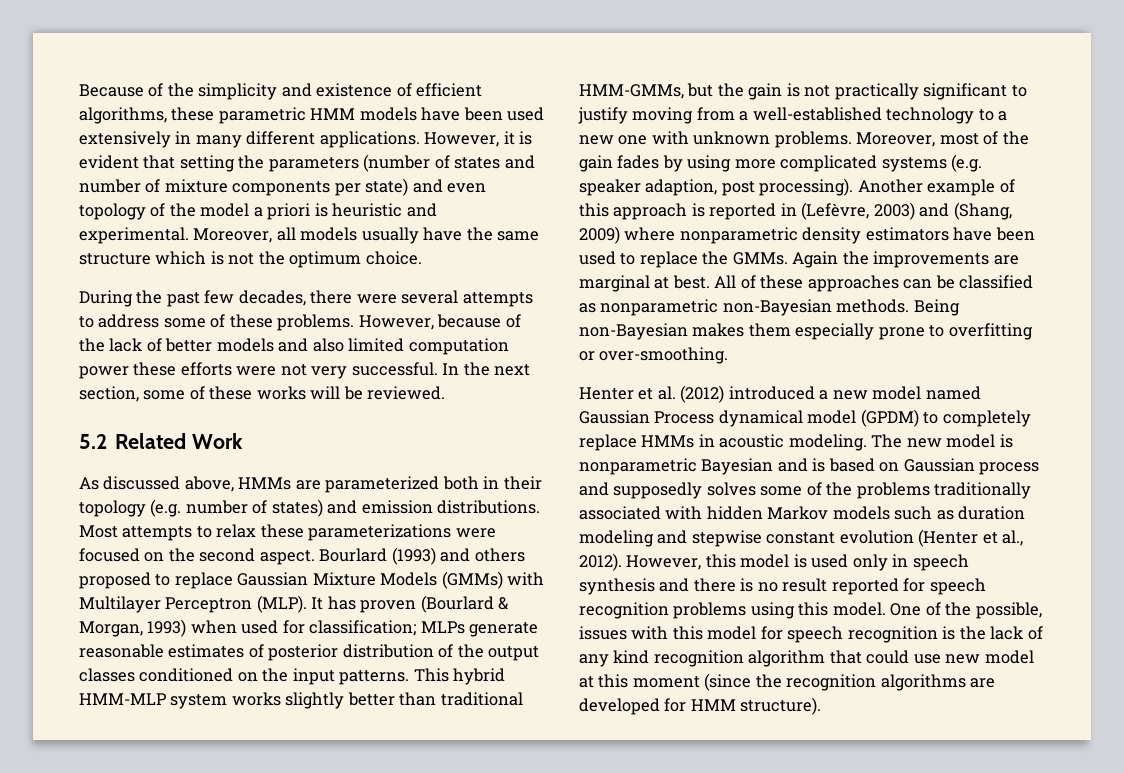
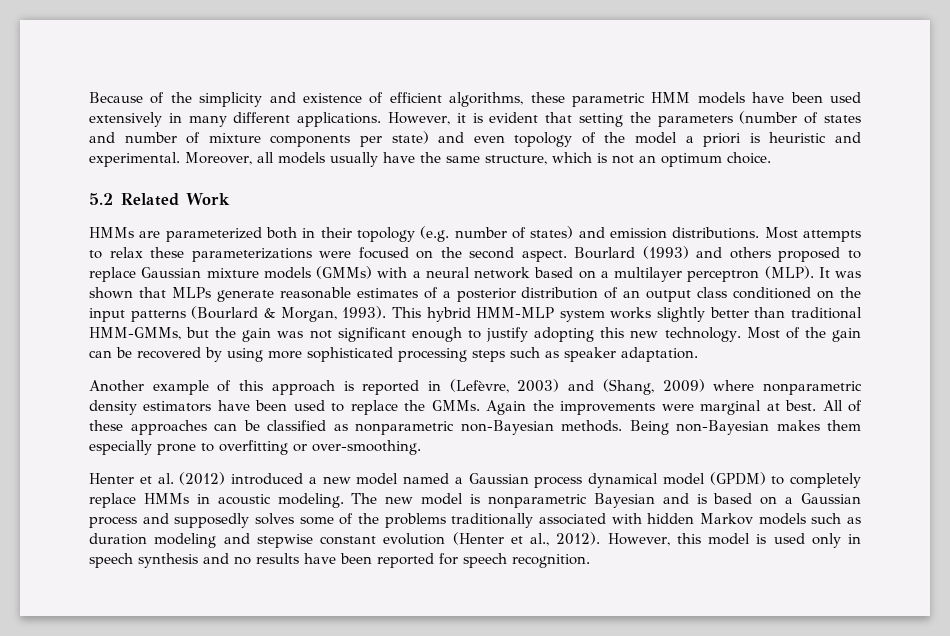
- Moreover, all models usually have the same structure which is not the optimum choice.
+ Moreover, all models usually have the same structure, which is not an optimum choice.
- During the past few decades, there were several attempts to address some of these problems. However, because of the lack of better models and also limited computation power these efforts were not very successful. In the next section, some of these works will be reviewed.
- As discussed above, HMMs are parameterized both in their topology (e.g. number of states) and emission distributions.
+ HMMs are parameterized both in their topology (e.g. number of states) and emission distributions.
- Bourlard (1993) and others proposed to replace Gaussian Mixture Models (GMMs) with Multilayer Perceptron (MLP). It has proven (Bourlard & Morgan, 1993) when used for classification; MLPs generate reasonable estimates of posterior distribution of the output classes conditioned on the input patterns.
+ Bourlard (1993) and others proposed to replace Gaussian mixture models (GMMs) with a neural network based on a multilayer perceptron (MLP). It was shown that MLPs generate reasonable estimates of a posterior distribution of an output class conditioned on the input patterns (Bourlard & Morgan, 1993).
- This hybrid HMM-MLP system works slightly better than traditional HMM-GMMs, but the gain is not practically significant to justify moving from a well-established technology to a new one with unknown problems. Moreover, most of the gain fades by using more complicated systems (e.g. speaker adaption, post processing). Another example of this approach is reported in (Lefèvre, 2003) and (Shang, 2009) where nonparametric density estimators have been used to replace the GMMs.
+ This hybrid HMM-MLP system works slightly better than traditional HMM-GMMs, but the gain was not significant enough to justify adopting this new technology. Most of the gain can be recovered by using more sophisticated processing steps such as speaker adaptation.
+ Another example of this approach is reported in (Lefèvre, 2003) and (Shang, 2009) where nonparametric density estimators have been used to replace the GMMs.
- Again the improvements are marginal at best.
+ Again the improvements were marginal at best.
- Henter et al. (2012) introduced a new model named Gaussian Process dynamical model (GPDM) to completely replace HMMs in acoustic modeling.
+ Henter et al. (2012) introduced a new model named a Gaussian process dynamical model (GPDM) to completely replace HMMs in acoustic modeling.
- The new model is nonparametric Bayesian and is based on Gaussian process and supposedly solves some of the problems traditionally associated with hidden Markov models such as duration modeling and stepwise constant evolution (Henter et al., 2012).
+ The new model is nonparametric Bayesian and is based on a Gaussian process and supposedly solves some of the problems traditionally associated with hidden Markov models such as duration modeling and stepwise constant evolution (Henter et al., 2012).
- However, this model is used only in speech synthesis and there is no result reported for speech recognition problems using this model. One of the possible, issues with this model for speech recognition is the lack of any kind recognition algorithm that could use new model at this moment (since the recognition algorithms are developed for HMM structure).
+ However, this model is used only in speech synthesis and no results have been reported for speech recognition.

